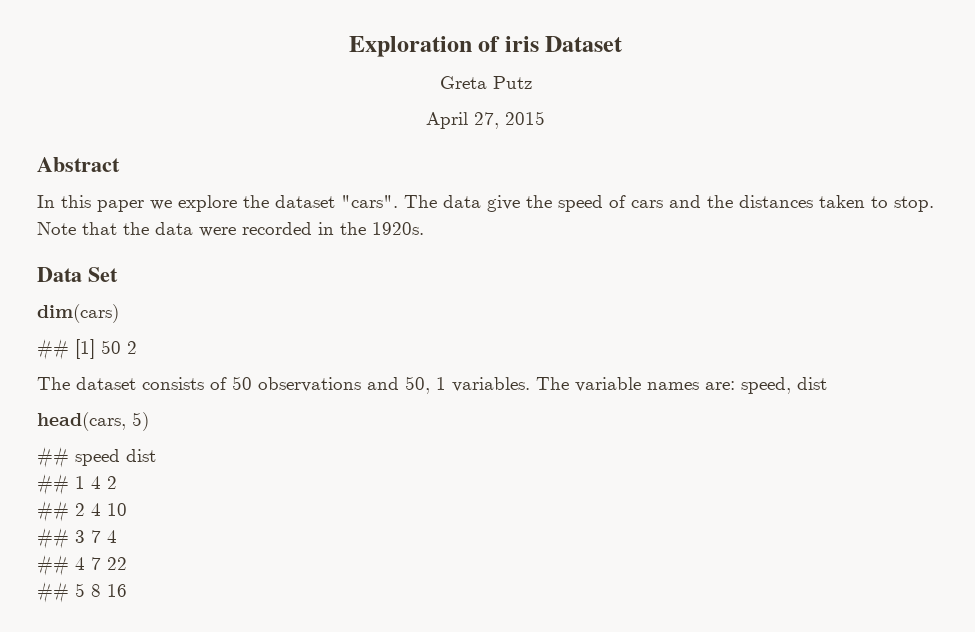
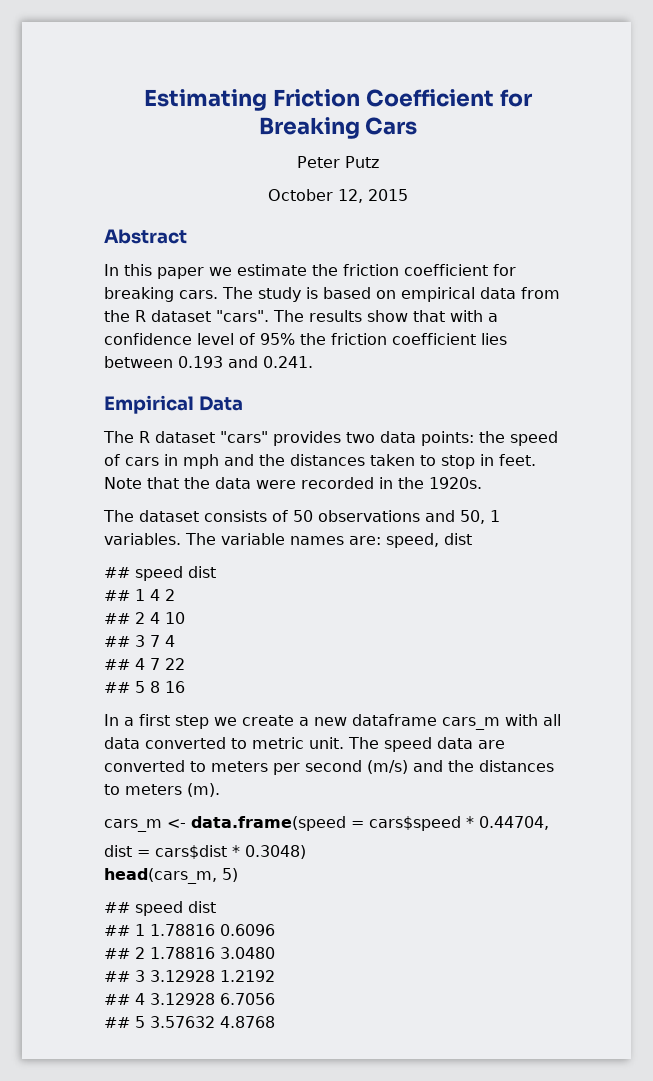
- Exploration of iris Dataset
- Greta Putz
+ Estimating Friction Coefficient for Breaking Cars
+ Peter Putz
- April 27, 2015
+ October 12, 2015
- In this paper we explore the dataset "cars". The data give the speed of cars and the distances taken to stop.
+ In this paper we estimate the friction coefficient for breaking cars. The study is based on empirical data from the R dataset "cars". The results show that with a confidence level of 95% the friction coefficient lies between 0.193 and 0.241.
+ Empirical Data
+ The R dataset "cars" provides two data points: the speed of cars in mph and the distances taken to stop in feet.
- Data Set
- dim(cars)
- ## [1] 50 2
- head(cars, 5)
+ In a first step we create a new dataframe cars_m with all data converted to metric unit. The speed data are converted to meters per second (m/s) and the distances to meters (m).
+ cars_m <- data.frame(speed = cars$speed * 0.44704,
+ dist = cars$dist * 0.3048)
+ head(cars_m, 5)
+ ## speed dist
+ ## 1 1.78816 0.6096
+ ## 2 1.78816 3.0480
+ ## 3 3.12928 1.2192
+ ## 4 3.12928 6.7056
+ ## 5 3.57632 4.8768

